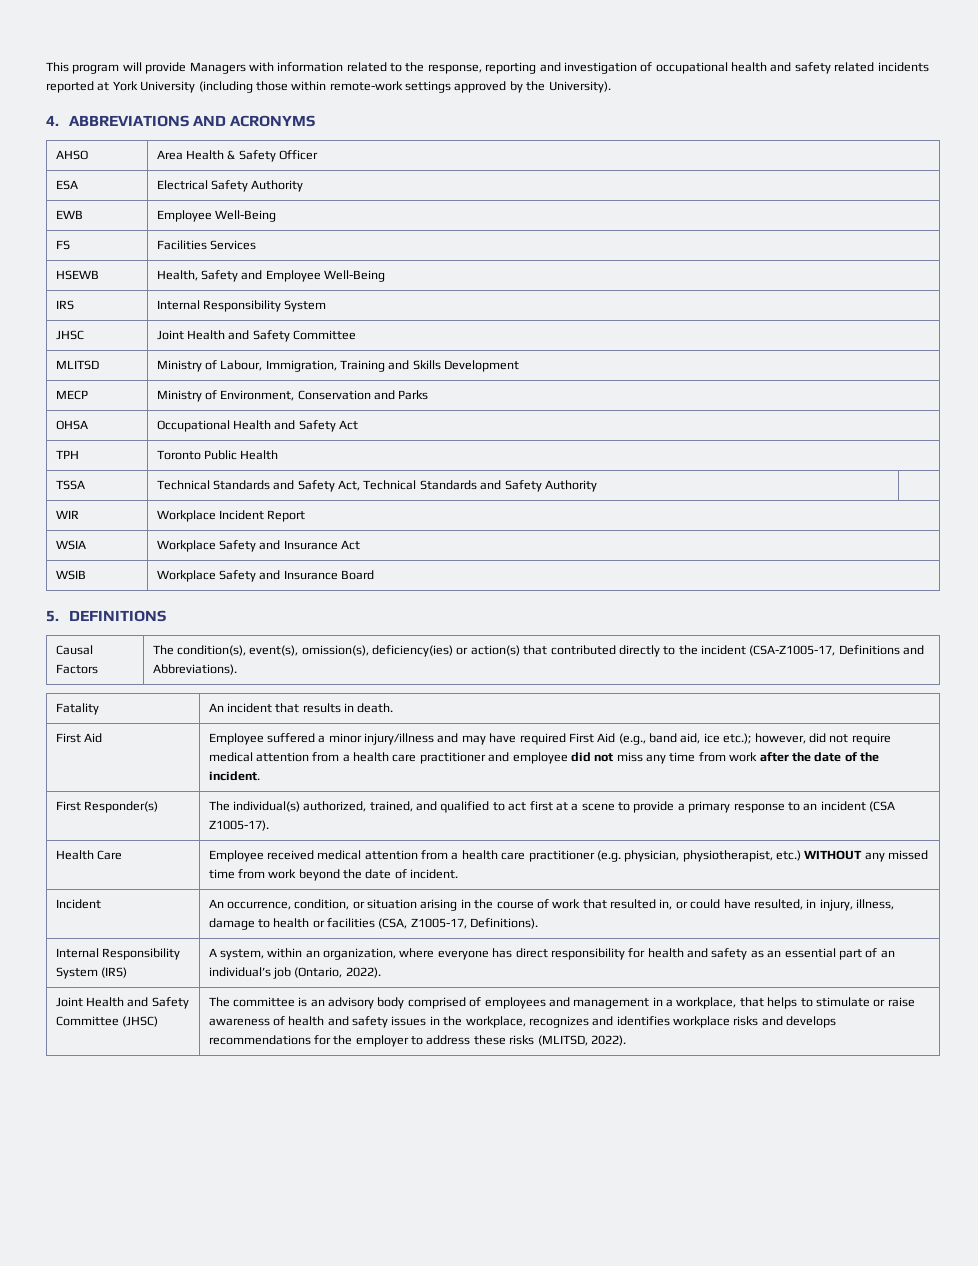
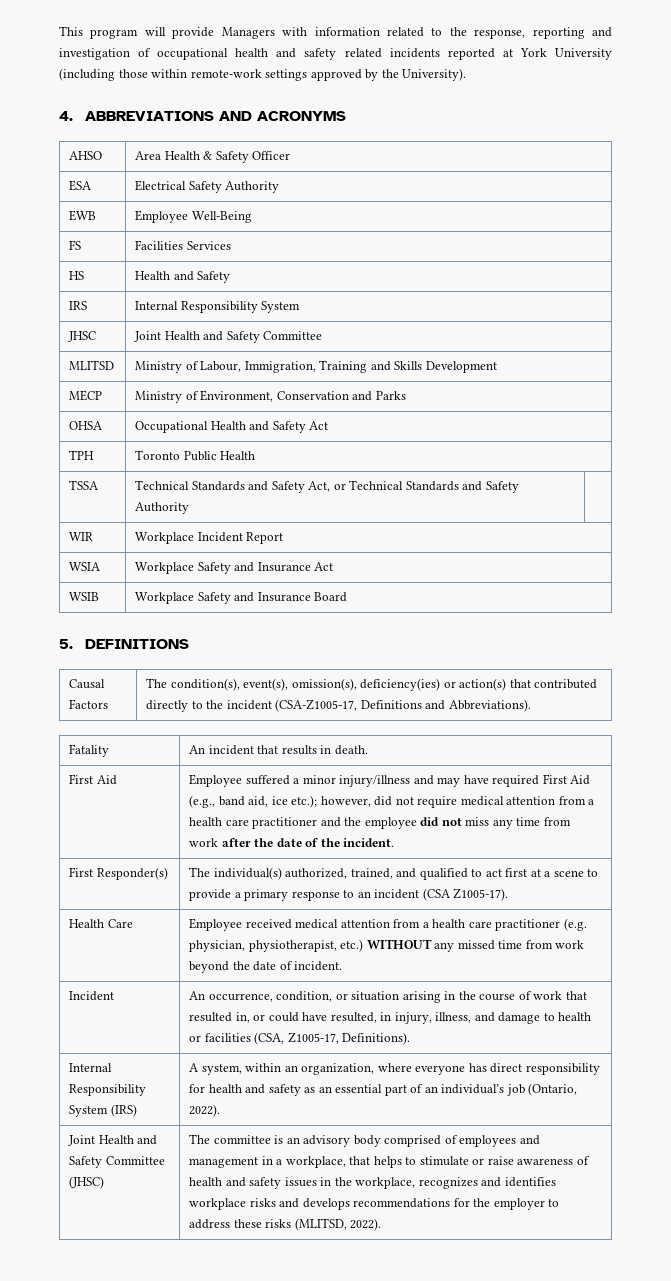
- HSEWB | Health, Safety and Employee Well-Being
+ HS | Health and Safety
- TSSA | Technical Standards and Safety Act, Technical Standards and Safety Authority |
+ TSSA | Technical Standards and Safety Act, or Technical Standards and Safety Authority |
- Employee suffered a minor injury/illness and may have required First Aid (e.g., band aid, ice etc.); however, did not require medical attention from a health care practitioner and employee did not miss any time from work after the date of the incident.
+ Employee suffered a minor injury/illness and may have required First Aid (e.g., band aid, ice etc.); however, did not require medical attention from a health care practitioner and the employee did not miss any time from work after the date of the incident.
- Incident | An occurrence, condition, or situation arising in the course of work that resulted in, or could have resulted, in injury, illness, damage to health or facilities (CSA, Z1005-17, Definitions).
+ Incident | An occurrence, condition, or situation arising in the course of work that resulted in, or could have resulted, in injury, illness, and damage to health or facilities (CSA, Z1005-17, Definitions).

